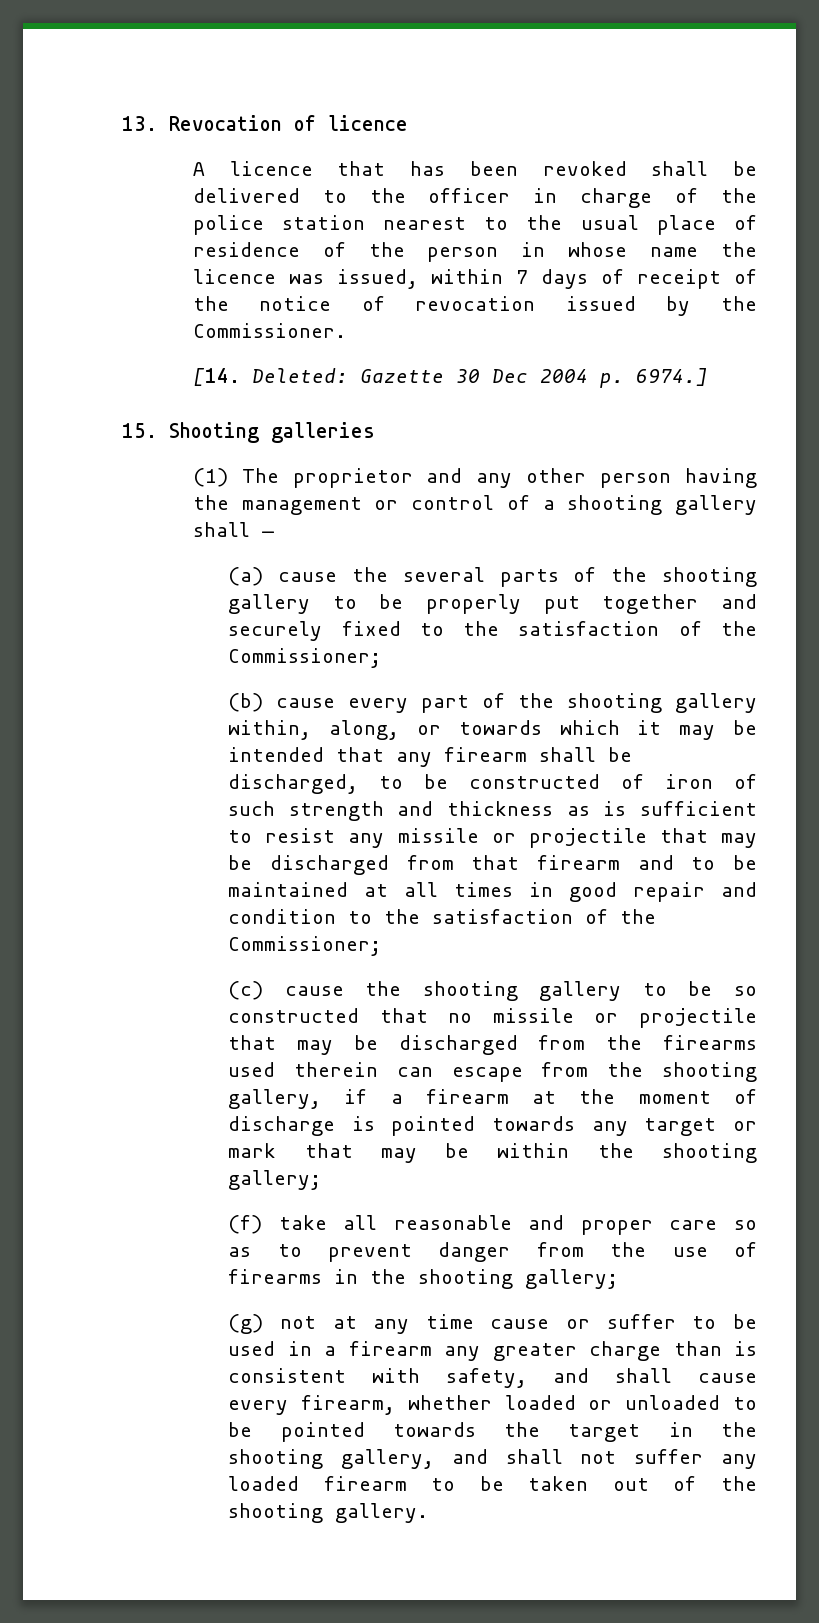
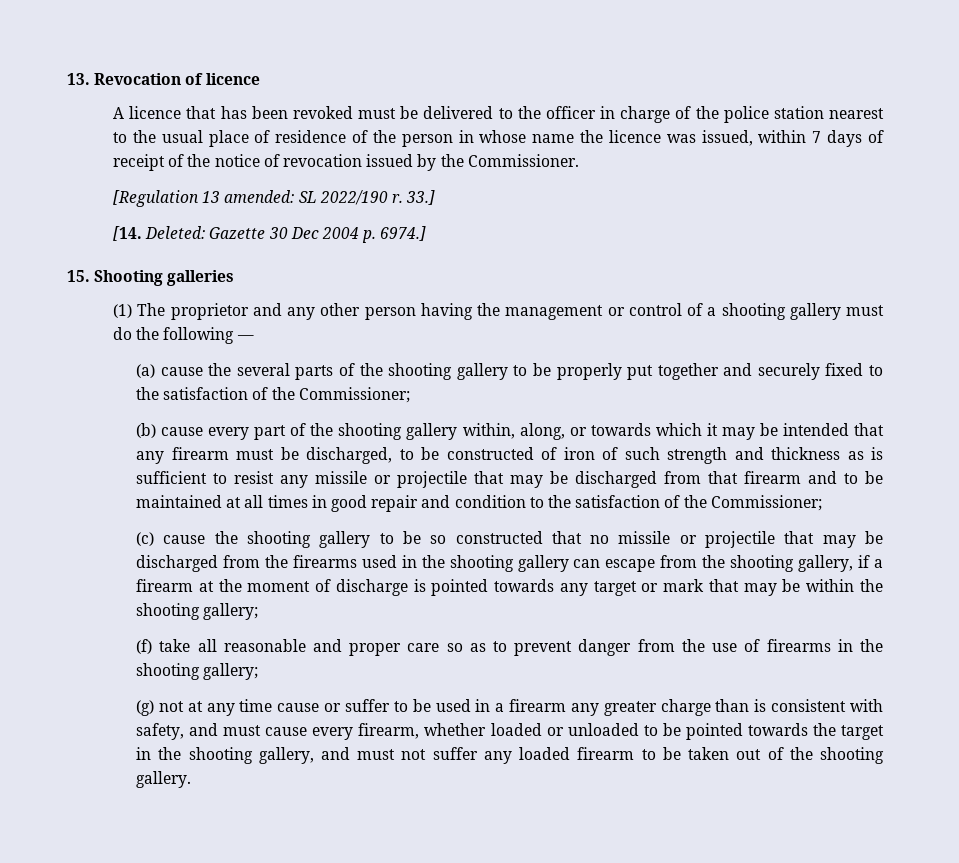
- A licence that has been revoked shall be delivered to the officer in charge of the police station nearest to the usual place of residence of the person in whose name the licence was issued, within 7 days of receipt of the notice of revocation issued by the Commissioner.
+ A licence that has been revoked must be delivered to the officer in charge of the police station nearest to the usual place of residence of the person in whose name the licence was issued, within 7 days of receipt of the notice of revocation issued by the Commissioner.
+ [Regulation 13 amended: SL 2022/190 r. 33.]
- (1) The proprietor and any other person having the management or control of a shooting gallery shall —
+ (1) The proprietor and any other person having the management or control of a shooting gallery must do the following —
- (b) cause every part of the shooting gallery within, along, or towards which it may be intended that any firearm shall be discharged, to be constructed of iron of such strength and thickness as is sufficient to resist any missile or projectile that may be discharged from that firearm and to be maintained at all times in good repair and condition to the satisfaction of the Commissioner;
+ (b) cause every part of the shooting gallery within, along, or towards which it may be intended that any firearm must be discharged, to be constructed of iron of such strength and thickness as is sufficient to resist any missile or projectile that may be discharged from that firearm and to be maintained at all times in good repair and condition to the satisfaction of the Commissioner;
- (c) cause the shooting gallery to be so constructed that no missile or projectile that may be discharged from the firearms used therein can escape from the shooting gallery, if a firearm at the moment of discharge is pointed towards any target or mark that may be within the shooting gallery;
+ (c) cause the shooting gallery to be so constructed that no missile or projectile that may be discharged from the firearms used in the shooting gallery can escape from the shooting gallery, if a firearm at the moment of discharge is pointed towards any target or mark that may be within the shooting gallery;
- (g) not at any time cause or suffer to be used in a firearm any greater charge than is consistent with safety, and shall cause every firearm, whether loaded or unloaded to be pointed towards the target in the shooting gallery, and shall not suffer any loaded firearm to be taken out of the shooting gallery.
+ (g) not at any time cause or suffer to be used in a firearm any greater charge than is consistent with safety, and must cause every firearm, whether loaded or unloaded to be pointed towards the target in the shooting gallery, and must not suffer any loaded firearm to be taken out of the shooting gallery.

